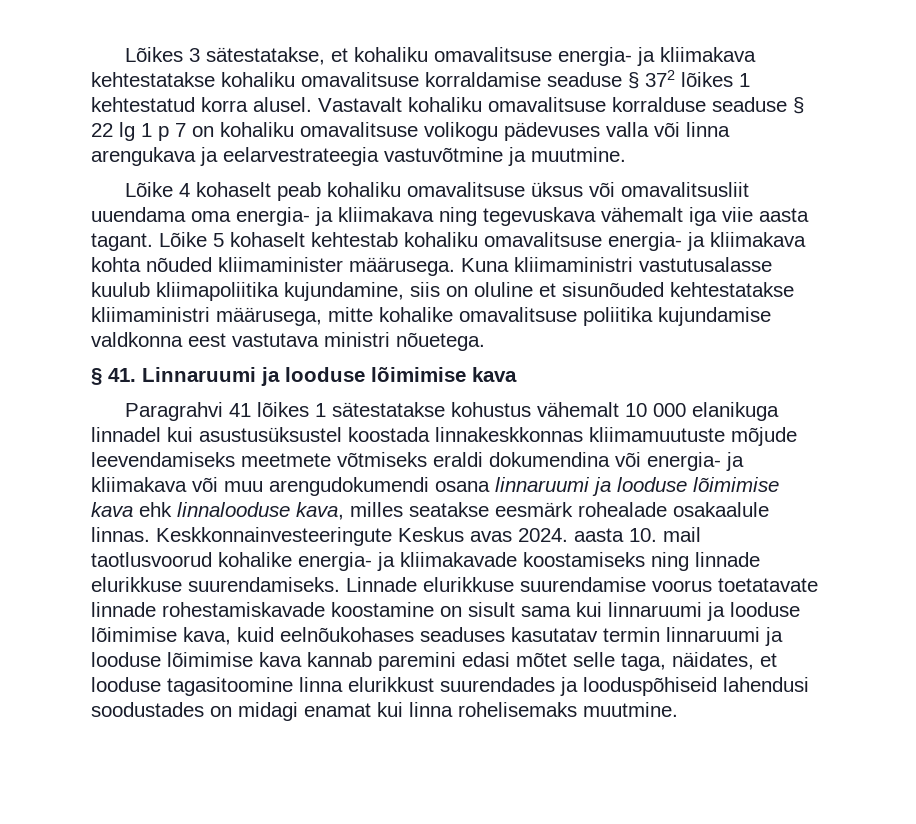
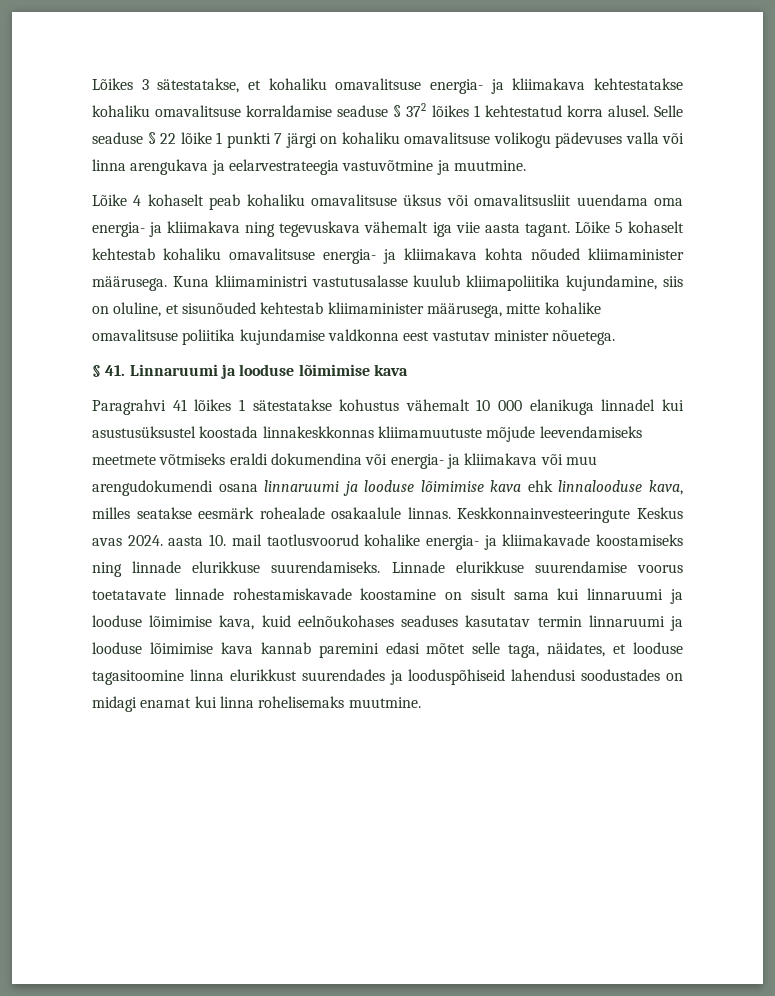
- Vastavalt kohaliku omavalitsuse korralduse seaduse § 22 lg 1 p 7 on kohaliku omavalitsuse volikogu pädevuses valla või linna arengukava ja eelarvestrateegia vastuvõtmine ja muutmine.
+ Selle seaduse § 22 lõike 1 punkti 7 järgi on kohaliku omavalitsuse volikogu pädevuses valla või linna arengukava ja eelarvestrateegia vastuvõtmine ja muutmine.
- Kuna kliimaministri vastutusalasse kuulub kliimapoliitika kujundamine, siis on oluline et sisunõuded kehtestatakse kliimaministri määrusega, mitte kohalike omavalitsuse poliitika kujundamise valdkonna eest vastutava ministri nõuetega.
+ Kuna kliimaministri vastutusalasse kuulub kliimapoliitika kujundamine, siis on oluline, et sisunõuded kehtestab kliimaminister määrusega, mitte kohalike omavalitsuse poliitika kujundamise valdkonna eest vastutav minister nõuetega.

